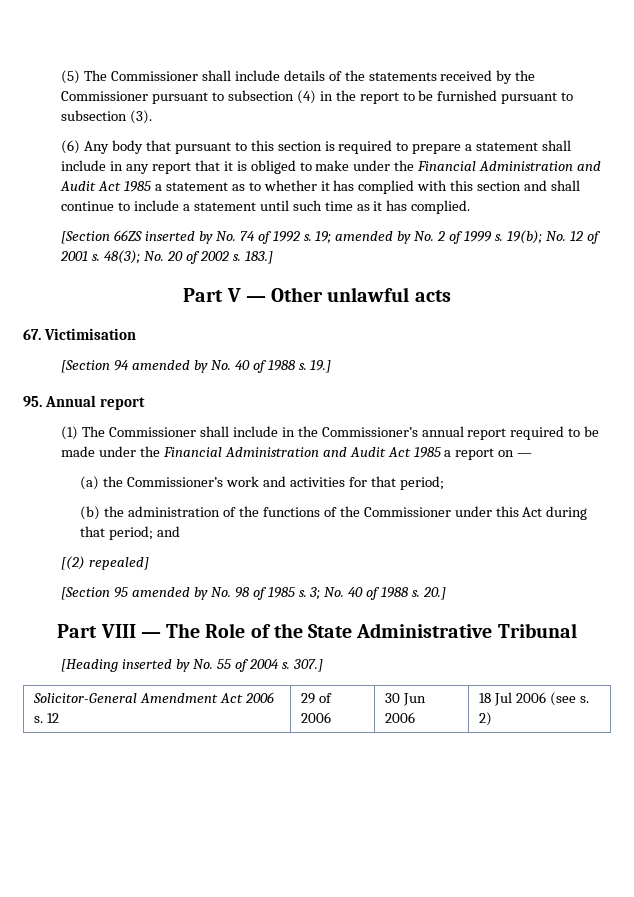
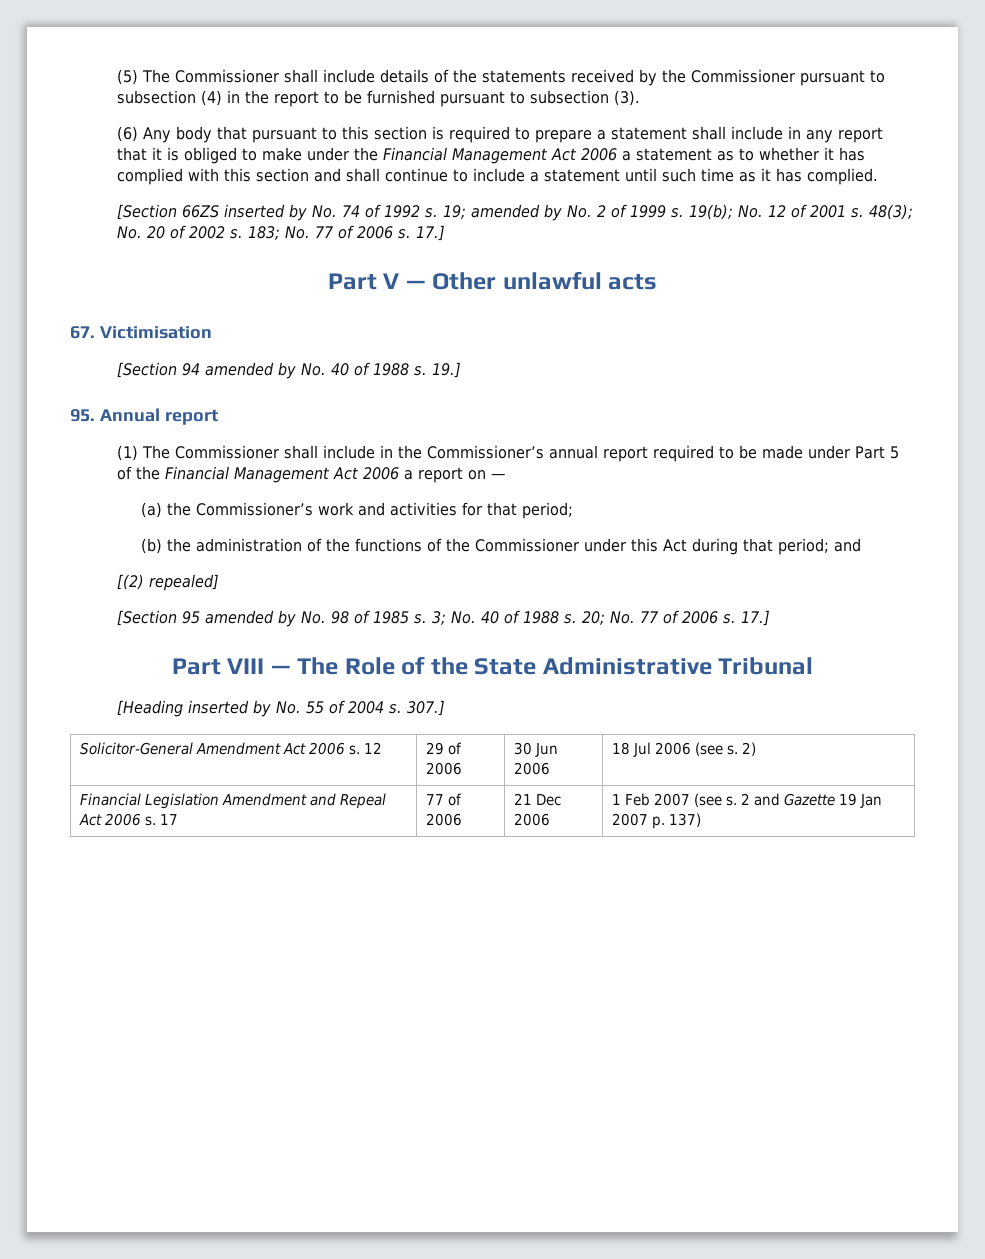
- (6) Any body that pursuant to this section is required to prepare a statement shall include in any report that it is obliged to make under the Financial Administration and Audit Act 1985 a statement as to whether it has complied with this section and shall continue to include a statement until such time as it has complied.
+ (6) Any body that pursuant to this section is required to prepare a statement shall include in any report that it is obliged to make under the Financial Management Act 2006 a statement as to whether it has complied with this section and shall continue to include a statement until such time as it has complied.
- 183.]
+ 183; No. 77 of 2006 s. 17.]
- (1) The Commissioner shall include in the Commissioner’s annual report required to be made under the Financial Administration and Audit Act 1985 a report on —
+ (1) The Commissioner shall include in the Commissioner’s annual report required to be made under Part 5 of the Financial Management Act 2006 a report on —
- 20.]
+ 20; No. 77 of 2006 s. 17.]
+ Financial Legislation Amendment and Repeal Act 2006 s. 17 | 77 of 2006 | 21 Dec 2006 | 1 Feb 2007 (see s. 2 and Gazette 19 Jan 2007 p. 137)

